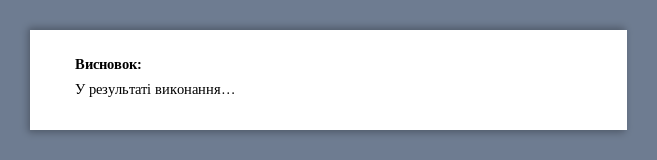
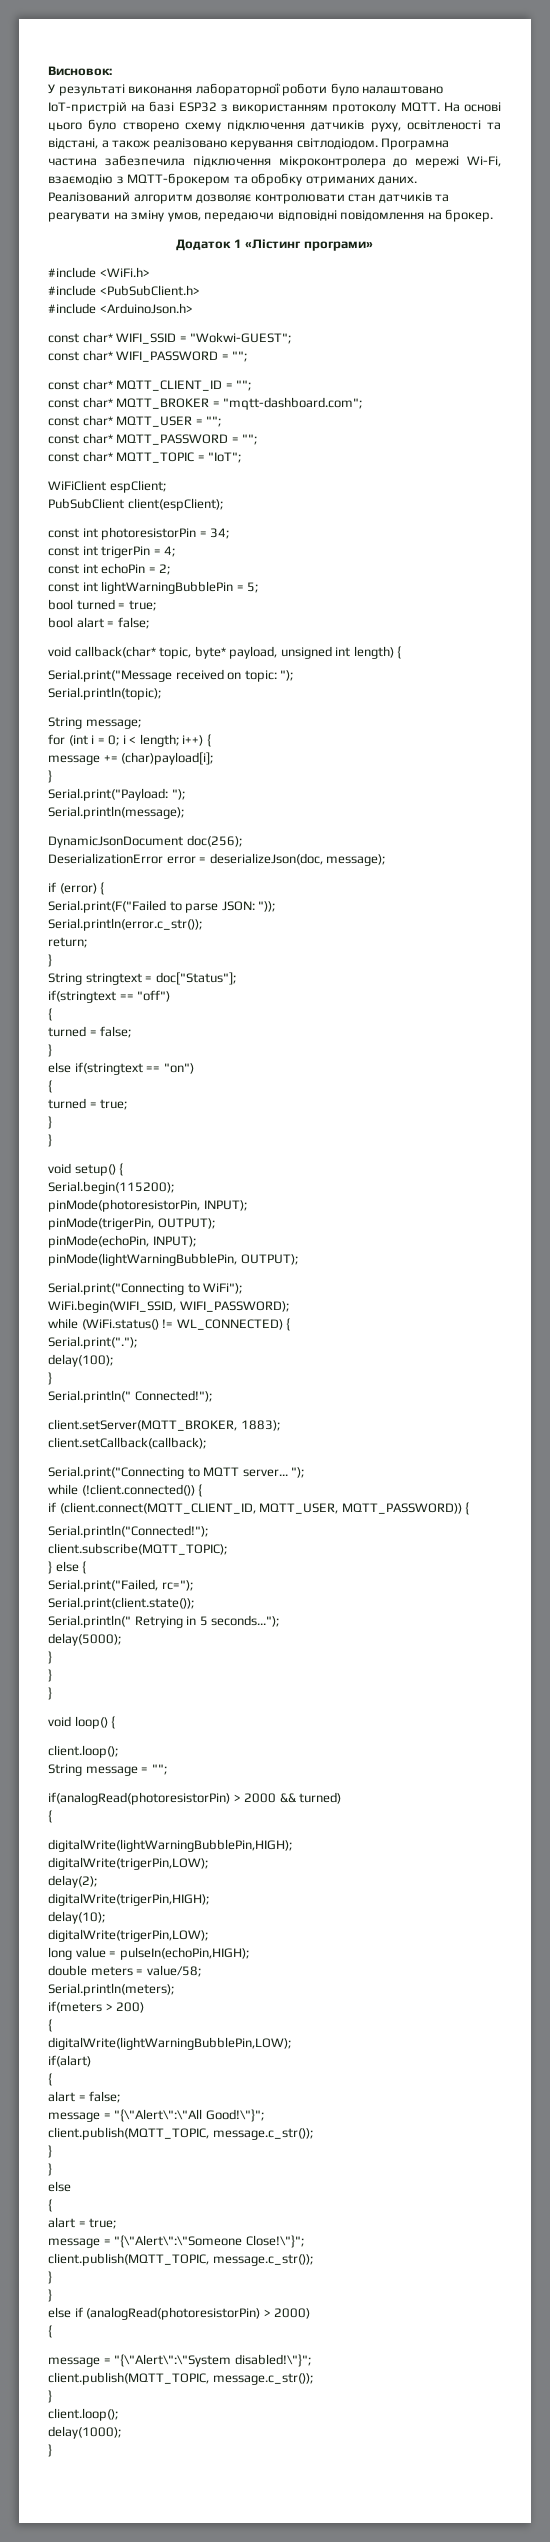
- У результаті виконання…
+ У результаті виконання лабораторної роботи було налаштовано IoT-пристрій на базі ESP32 з використанням протоколу MQTT. На основі цього було створено схему підключення датчиків руху, освітленості та відстані, а також реалізовано керування світлодіодом. Програмна частина забезпечила підключення мікроконтролера до мережі Wi-Fi, взаємодію з MQTT-брокером та обробку отриманих даних. Реалізований алгоритм дозволяє контролювати стан датчиків та реагувати на зміну умов, передаючи відповідні повідомлення на брокер.
+ Додаток 1 «Лістинг програми»
+ #include <WiFi.h>
+ #include <PubSubClient.h>
+ #include <ArduinoJson.h>
+ const char* WIFI_SSID = "Wokwi-GUEST";
+ const char* WIFI_PASSWORD = "";
+ const char* MQTT_CLIENT_ID = "";
+ const char* MQTT_BROKER = "mqtt-dashboard.com";
+ const char* MQTT_USER = "";
+ const char* MQTT_PASSWORD = "";
+ const char* MQTT_TOPIC = "IoT";
+ WiFiClient espClient;
+ PubSubClient client(espClient);
+ const int photoresistorPin = 34;
+ const int trigerPin = 4;
+ const int echoPin = 2;
+ const int lightWarningBubblePin = 5;
+ bool turned = true;
+ bool alart = false;
+ void callback(char* topic, byte* payload, unsigned int length) {
+ Serial.print("Message received on topic: ");
+ Serial.println(topic);
+ String message;
+ for (int i = 0; i < length; i++) {
+ message += (char)payload[i];
+ }
+ Serial.print("Payload: ");
+ Serial.println(message);
+ DynamicJsonDocument doc(256);
+ DeserializationError error = deserializeJson(doc, message);
+ if (error) {
+ Serial.print(F("Failed to parse JSON: "));
+ Serial.println(error.c_str());
+ return;
+ }
+ String stringtext = doc["Status"];
+ if(stringtext == "off")
+ {
+ turned = false;
+ }
+ else if(stringtext == "on")
+ {
+ turned = true;
+ }
+ }
+ void setup() {
+ Serial.begin(115200);
+ pinMode(photoresistorPin, INPUT);
+ pinMode(trigerPin, OUTPUT);
+ pinMode(echoPin, INPUT);
+ pinMode(lightWarningBubblePin, OUTPUT);
+ Serial.print("Connecting to WiFi");
+ WiFi.begin(WIFI_SSID, WIFI_PASSWORD);
+ while (WiFi.status() != WL_CONNECTED) {
+ Serial.print(".");
+ delay(100);
+ }
+ Serial.println(" Connected!");
+ client.setServer(MQTT_BROKER, 1883);
+ client.setCallback(callback);
+ Serial.print("Connecting to MQTT server... ");
+ while (!client.connected()) {
+ if (client.connect(MQTT_CLIENT_ID, MQTT_USER, MQTT_PASSWORD)) {
+ Serial.println("Connected!");
+ client.subscribe(MQTT_TOPIC);
+ } else {
+ Serial.print("Failed, rc=");
+ Serial.print(client.state());
+ Serial.println(" Retrying in 5 seconds...");
+ delay(5000);
+ }
+ }
+ }
+ void loop() {
+ client.loop();
+ String message = "";
+ if(analogRead(photoresistorPin) > 2000 && turned)
+ {
+ digitalWrite(lightWarningBubblePin,HIGH);
+ digitalWrite(trigerPin,LOW);
+ delay(2);
+ digitalWrite(trigerPin,HIGH);
+ delay(10);
+ digitalWrite(trigerPin,LOW);
+ long value = pulseIn(echoPin,HIGH);
+ double meters = value/58;
+ Serial.println(meters);
+ if(meters > 200)
+ {
+ digitalWrite(lightWarningBubblePin,LOW);
+ if(alart)
+ {
+ alart = false;
+ message = "{\"Alert\":\"All Good!\"}";
+ client.publish(MQTT_TOPIC, message.c_str());
+ }
+ }
+ else
+ {
+ alart = true;
+ message = "{\"Alert\":\"Someone Close!\"}";
+ client.publish(MQTT_TOPIC, message.c_str());
+ }
+ }
+ else if (analogRead(photoresistorPin) > 2000)
+ {
+ message = "{\"Alert\":\"System disabled!\"}";
+ client.publish(MQTT_TOPIC, message.c_str());
+ }
+ client.loop();
+ delay(1000);
+ }

